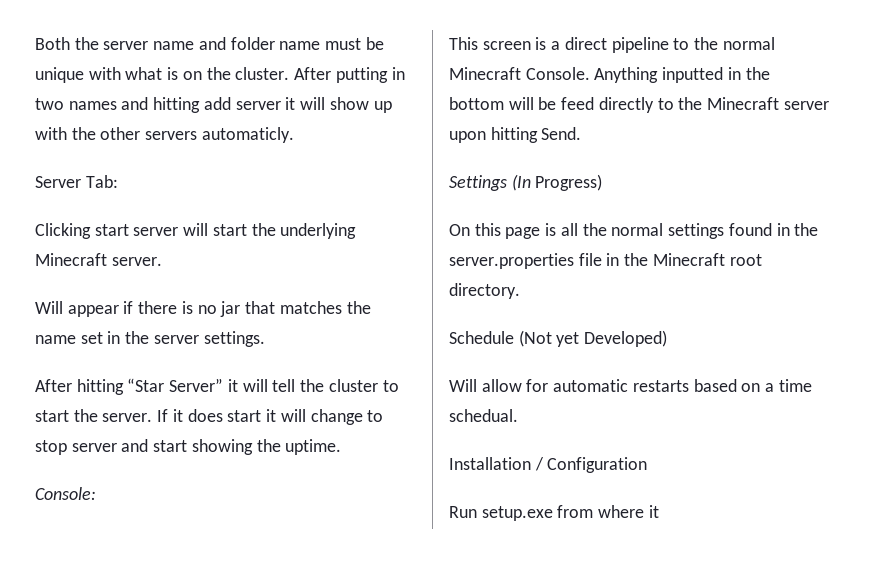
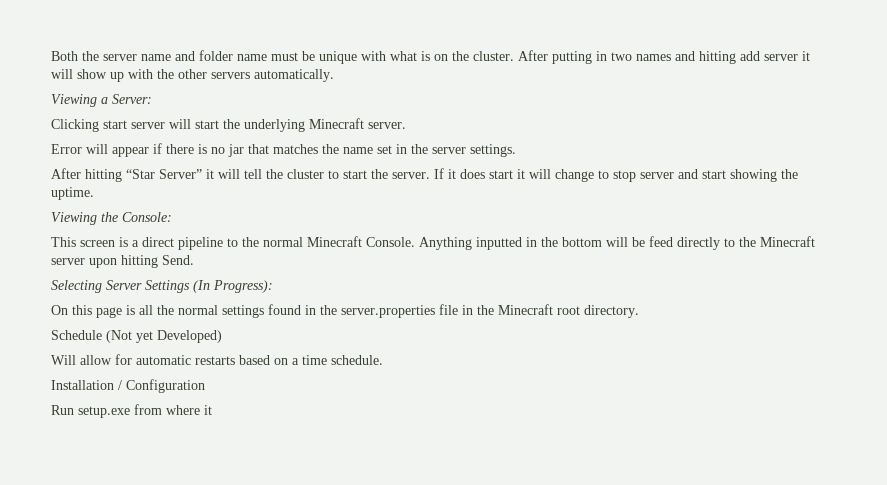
- After putting in two names and hitting add server it will show up with the other servers automaticly.
- Server Tab:
+ After putting in two names and hitting add server it will show up with the other servers automatically.
+ Viewing a Server:
- Will appear if there is no jar that matches the name set in the server settings.
+ Error will appear if there is no jar that matches the name set in the server settings.
- Console:
+ Viewing the Console:
- Settings (In Progress)
+ Selecting Server Settings (In Progress):
- Will allow for automatic restarts based on a time schedual.
+ Will allow for automatic restarts based on a time schedule.

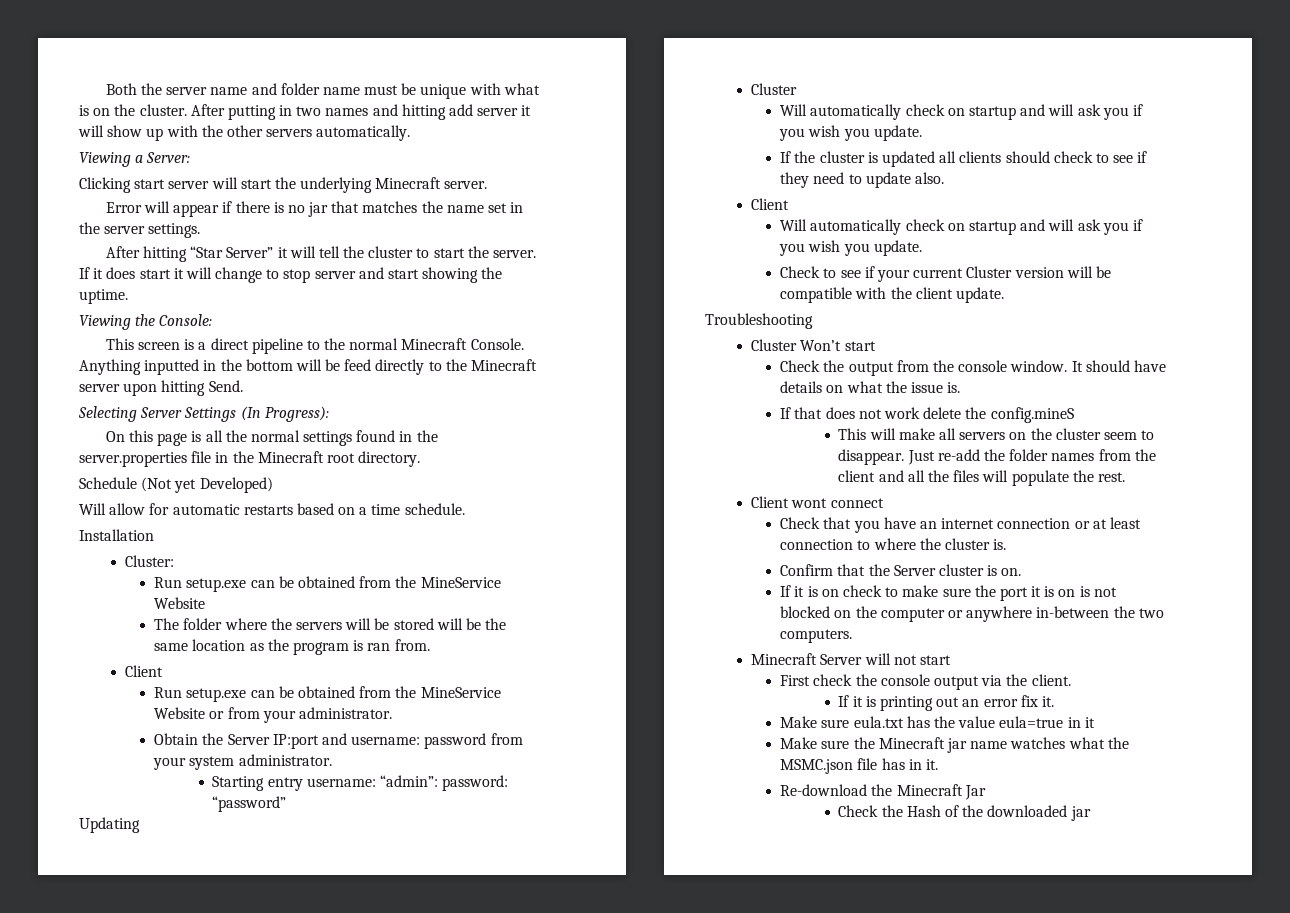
- Installation / Configuration
- Run setup.exe from where it
+ Installation
+ Cluster:
+ Run setup.exe can be obtained from the MineService Website
+ The folder where the servers will be stored will be the same location as the program is ran from.
+ Client
+ Run setup.exe can be obtained from the MineService Website or from your administrator.
+ Obtain the Server IP:port and username: password from your system administrator.
+ Starting entry username: “admin”: password: “password”
+ Updating
+ Cluster
+ Will automatically check on startup and will ask you if you wish you update.
+ If the cluster is updated all clients should check to see if they need to update also.
+ Client
+ Will automatically check on startup and will ask you if you wish you update.
+ Check to see if your current Cluster version will be compatible with the client update.
+ Troubleshooting
+ Cluster Won’t start
+ Check the output from the console window. It should have details on what the issue is.
+ If that does not work delete the config.mineS
+ This will make all servers on the cluster seem to disappear. Just re-add the folder names from the client and all the files will populate the rest.
+ Client wont connect
+ Check that you have an internet connection or at least connection to where the cluster is.
+ Confirm that the Server cluster is on.
+ If it is on check to make sure the port it is on is not blocked on the computer or anywhere in-between the two computers.
+ Minecraft Server will not start
+ First check the console output via the client.
+ If it is printing out an error fix it.
+ Make sure eula.txt has the value eula=true in it
+ Make sure the Minecraft jar name watches what the MSMC.json file has in it.
+ Re-download the Minecraft Jar
+ Check the Hash of the downloaded jar

